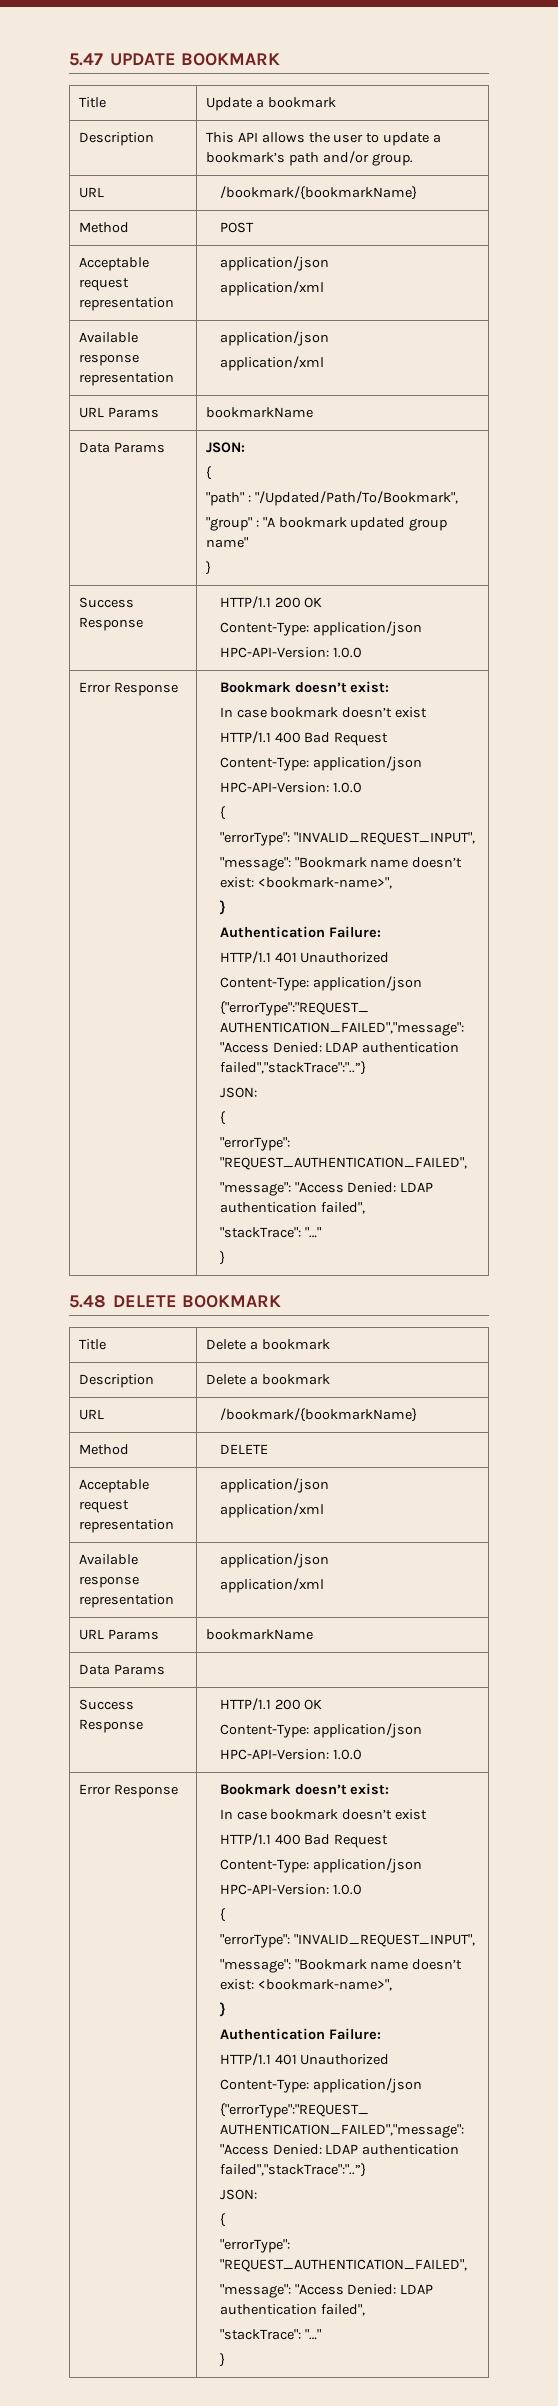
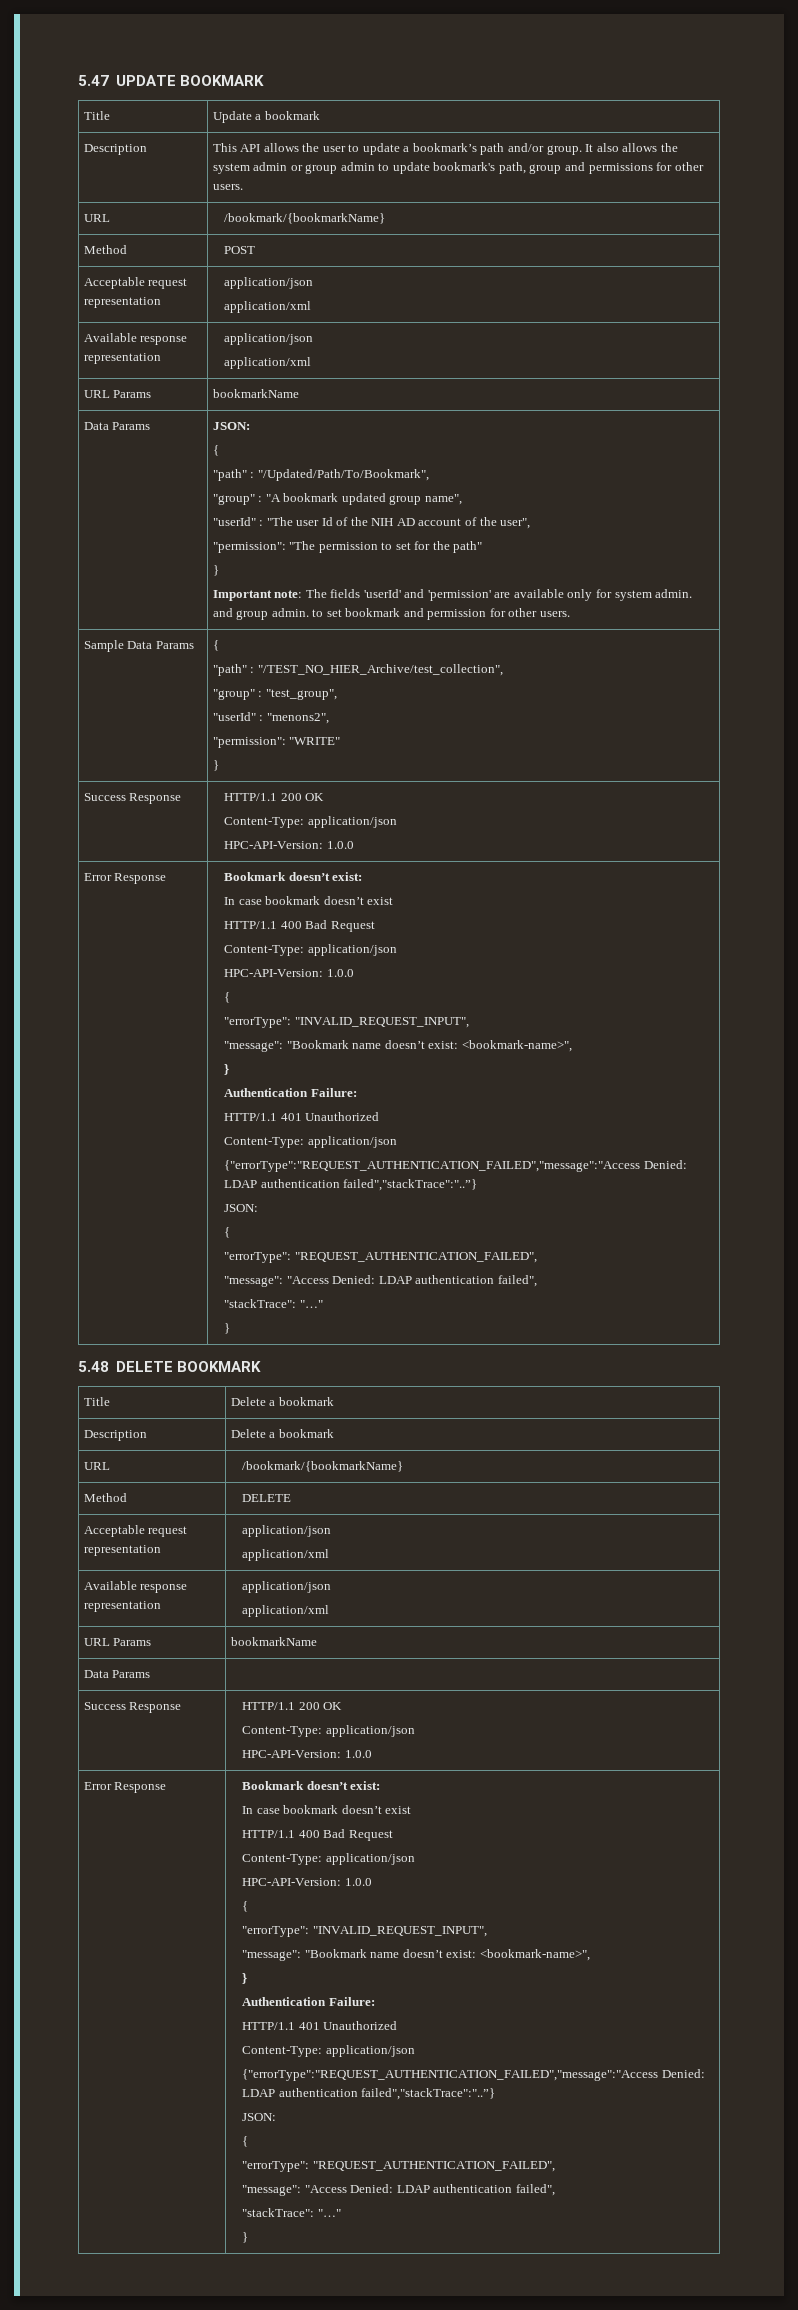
- Description | This API allows the user to update a bookmark’s path and/or group.
+ Description | This API allows the user to update a bookmark’s path and/or group. It also allows the system admin or group admin to update bookmark's path, group and permissions for other users.
- "group" : "A bookmark updated group name"
+ "group" : "A bookmark updated group name",
+ "userId" : "The user Id of the NIH AD account of the user",
+ "permission": "The permission to set for the path"
+ }
+ Important note: The fields 'userId' and 'permission' are available only for system admin. and group admin. to set bookmark and permission for other users.
+ Sample Data Params | {
+ "path" : "/TEST_NO_HIER_Archive/test_collection",
+ "group" : "test_group",
+ "userId" : "menons2",
+ "permission": "WRITE"

